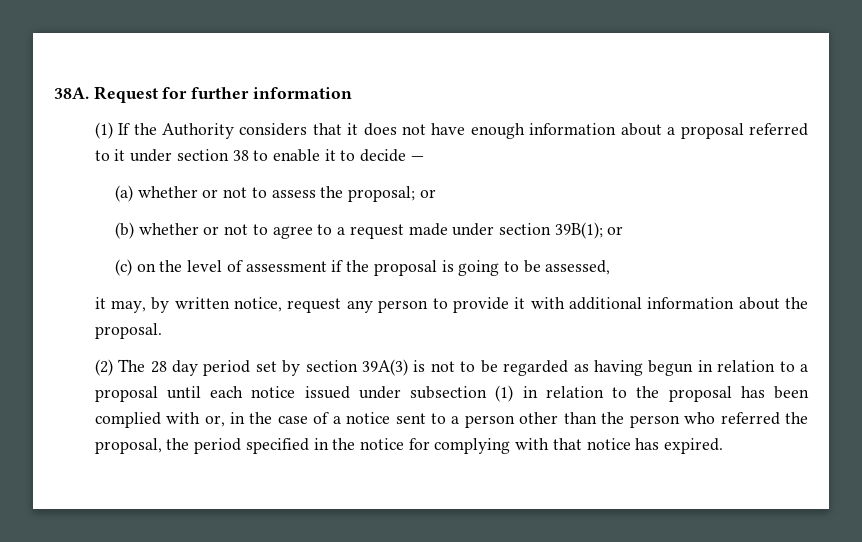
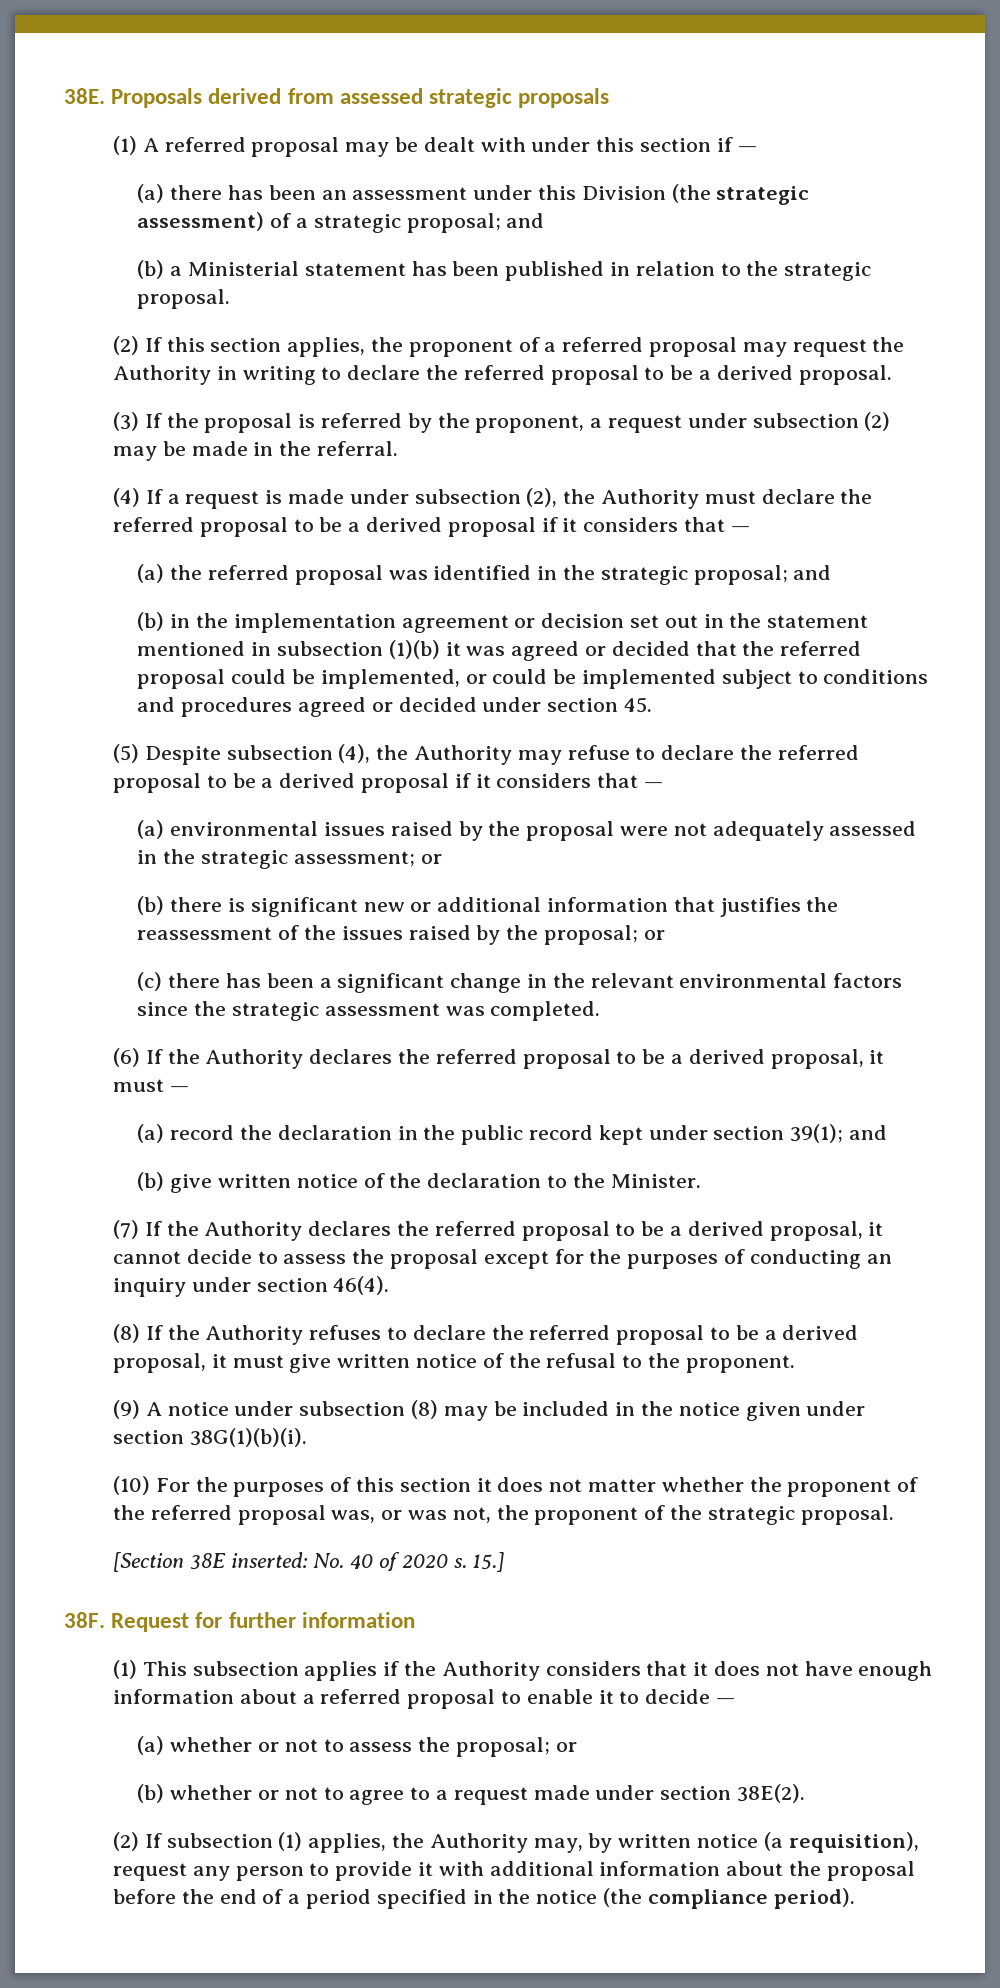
- 38A.
+ 38E. Proposals derived from assessed strategic proposals
+ (1) A referred proposal may be dealt with under this section if —
+ (a) there has been an assessment under this Division (the strategic assessment) of a strategic proposal; and
+ (b) a Ministerial statement has been published in relation to the strategic proposal.
+ (2) If this section applies, the proponent of a referred proposal may request the Authority in writing to declare the referred proposal to be a derived proposal.
+ (3) If the proposal is referred by the proponent, a request under subsection (2) may be made in the referral.
+ (4) If a request is made under subsection (2), the Authority must declare the referred proposal to be a derived proposal if it considers that —
+ (a) the referred proposal was identified in the strategic proposal; and
+ (b) in the implementation agreement or decision set out in the statement mentioned in subsection (1)(b) it was agreed or decided that the referred proposal could be implemented, or could be implemented subject to conditions and procedures agreed or decided under section 45.
+ (5) Despite subsection (4), the Authority may refuse to declare the referred proposal to be a derived proposal if it considers that —
+ (a) environmental issues raised by the proposal were not adequately assessed in the strategic assessment; or
+ (b) there is significant new or additional information that justifies the reassessment of the issues raised by the proposal; or
+ (c) there has been a significant change in the relevant environmental factors since the strategic assessment was completed.
+ (6) If the Authority declares the referred proposal to be a derived proposal, it must —
+ (a) record the declaration in the public record kept under section 39(1); and
+ (b) give written notice of the declaration to the Minister.
+ (7) If the Authority declares the referred proposal to be a derived proposal, it cannot decide to assess the proposal except for the purposes of conducting an inquiry under section 46(4).
+ (8) If the Authority refuses to declare the referred proposal to be a derived proposal, it must give written notice of the refusal to the proponent.
+ (9) A notice under subsection (8) may be included in the notice given under section 38G(1)(b)(i).
+ (10) For the purposes of this section it does not matter whether the proponent of the referred proposal was, or was not, the proponent of the strategic proposal.
+ [Section 38E inserted: No. 40 of 2020 s. 15.]
+ 38F.
- (1) If the Authority considers that it does not have enough information about a proposal referred to it under section 38 to enable it to decide —
+ (1) This subsection applies if the Authority considers that it does not have enough information about a referred proposal to enable it to decide —
- (b) whether or not to agree to a request made under section 39B(1); or
- (c) on the level of assessment if the proposal is going to be assessed,
- it may, by written notice, request any person to provide it with additional information about the proposal.
- (2) The 28 day period set by section 39A(3) is not to be regarded as having begun in relation to a proposal until each notice issued under subsection (1) in relation to the proposal has been complied with or, in the case of a notice sent to a person other than the person who referred the proposal, the period specified in the notice for complying with that notice has expired.
+ (b) whether or not to agree to a request made under section 38E(2).
+ (2) If subsection (1) applies, the Authority may, by written notice (a requisition), request any person to provide it with additional information about the proposal before the end of a period specified in the notice (the compliance period).

